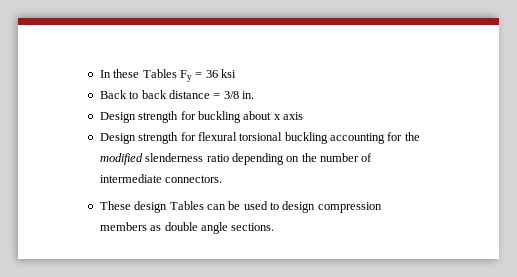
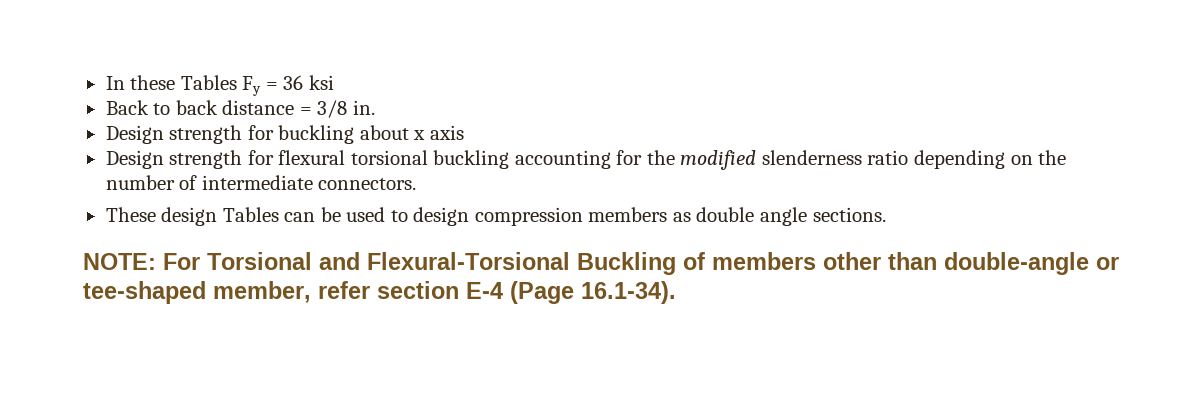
+ NOTE: For Torsional and Flexural-Torsional Buckling of members other than double-angle or tee-shaped member, refer section E-4 (Page 16.1-34).

